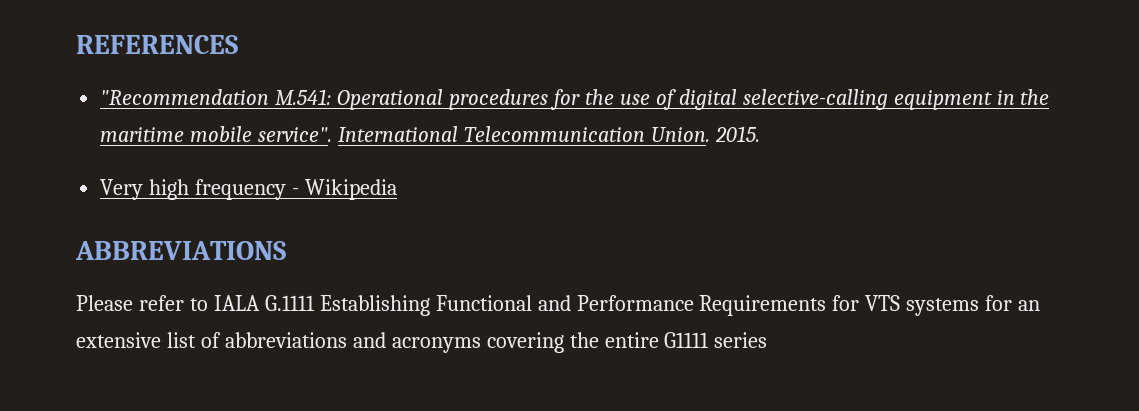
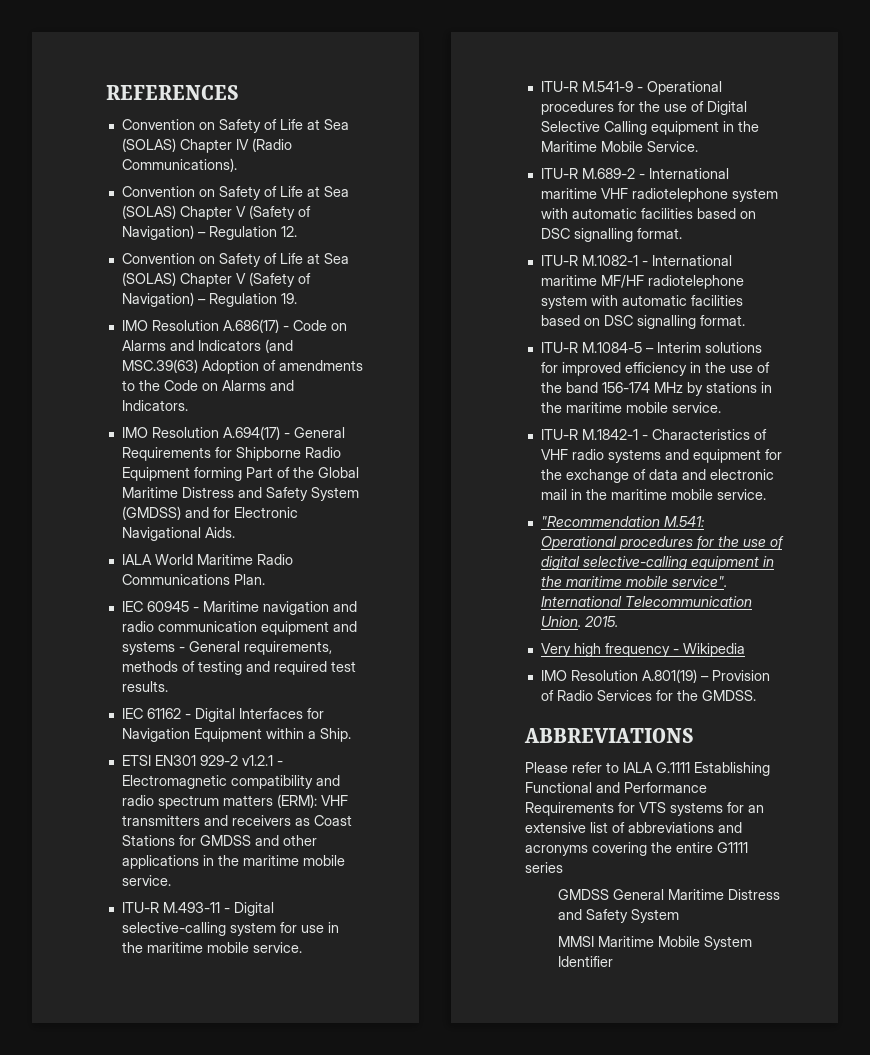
+ Convention on Safety of Life at Sea (SOLAS) Chapter IV (Radio Communications).
+ Convention on Safety of Life at Sea (SOLAS) Chapter V (Safety of Navigation) – Regulation 12.
+ Convention on Safety of Life at Sea (SOLAS) Chapter V (Safety of Navigation) – Regulation 19.
+ IMO Resolution A.686(17) - Code on Alarms and Indicators (and MSC.39(63) Adoption of amendments to the Code on Alarms and Indicators.
+ IMO Resolution A.694(17) - General Requirements for Shipborne Radio Equipment forming Part of the Global Maritime Distress and Safety System (GMDSS) and for Electronic Navigational Aids.
+ IALA World Maritime Radio Communications Plan.
+ IEC 60945 - Maritime navigation and radio communication equipment and systems - General requirements, methods of testing and required test results.
+ IEC 61162 - Digital Interfaces for Navigation Equipment within a Ship.
+ ETSI EN301 929-2 v1.2.1 - Electromagnetic compatibility and radio spectrum matters (ERM): VHF transmitters and receivers as Coast Stations for GMDSS and other applications in the maritime mobile service.
+ ITU-R M.493-11 - Digital selective-calling system for use in the maritime mobile service.
+ ITU-R M.541-9 - Operational procedures for the use of Digital Selective Calling equipment in the Maritime Mobile Service.
+ ITU-R M.689-2 - International maritime VHF radiotelephone system with automatic facilities based on DSC signalling format.
+ ITU-R M.1082-1 - International maritime MF/HF radiotelephone system with automatic facilities based on DSC signalling format.
+ ITU-R M.1084-5 – Interim solutions for improved efficiency in the use of the band 156-174 MHz by stations in the maritime mobile service.
+ ITU-R M.1842-1 - Characteristics of VHF radio systems and equipment for the exchange of data and electronic mail in the maritime mobile service.
+ IMO Resolution A.801(19) – Provision of Radio Services for the GMDSS.
+ GMDSS General Maritime Distress and Safety System
+ MMSI Maritime Mobile System Identifier

